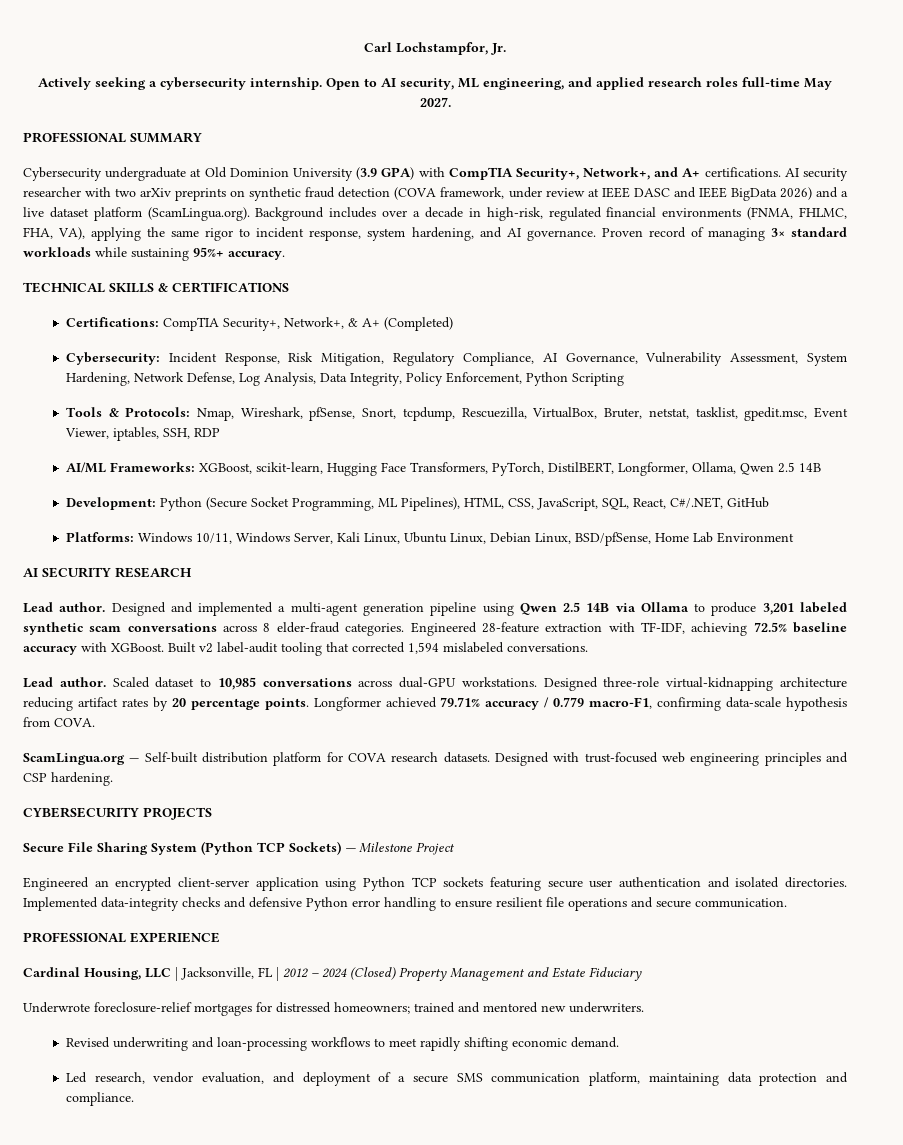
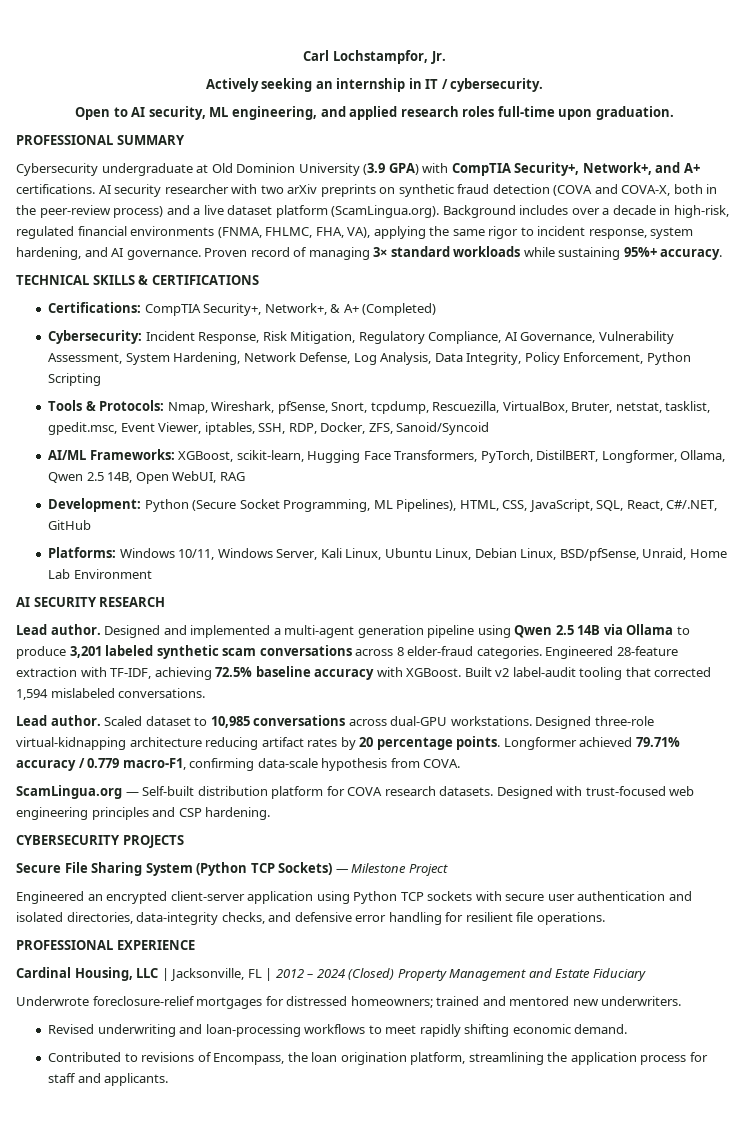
- Actively seeking a cybersecurity internship. Open to AI security, ML engineering, and applied research roles full-time May 2027.
+ Actively seeking an internship in IT / cybersecurity.
+ Open to AI security, ML engineering, and applied research roles full-time upon graduation.
- AI security researcher with two arXiv preprints on synthetic fraud detection (COVA framework, under review at IEEE DASC and IEEE BigData 2026) and a live dataset platform (ScamLingua.org). Background includes over a decade in high-risk, regulated financial environments (FNMA, FHLMC, FHA, VA), applying the same rigor to incident response, system hardening, and AI governance.
+ AI security researcher with two arXiv preprints on synthetic fraud detection (COVA and COVA-X, both in the peer-review process) and a live dataset platform (ScamLingua.org). Background includes over a decade in high-risk, regulated financial environments (FNMA, FHLMC, FHA, VA), applying the same rigor to incident response, system hardening, and AI governance.
- Tools & Protocols: Nmap, Wireshark, pfSense, Snort, tcpdump, Rescuezilla, VirtualBox, Bruter, netstat, tasklist, gpedit.msc, Event Viewer, iptables, SSH, RDP
+ Tools & Protocols: Nmap, Wireshark, pfSense, Snort, tcpdump, Rescuezilla, VirtualBox, Bruter, netstat, tasklist, gpedit.msc, Event Viewer, iptables, SSH, RDP, Docker, ZFS, Sanoid/Syncoid
- AI/ML Frameworks: XGBoost, scikit-learn, Hugging Face Transformers, PyTorch, DistilBERT, Longformer, Ollama, Qwen 2.5 14B
+ AI/ML Frameworks: XGBoost, scikit-learn, Hugging Face Transformers, PyTorch, DistilBERT, Longformer, Ollama, Qwen 2.5 14B, Open WebUI, RAG
- Platforms: Windows 10/11, Windows Server, Kali Linux, Ubuntu Linux, Debian Linux, BSD/pfSense, Home Lab Environment
+ Platforms: Windows 10/11, Windows Server, Kali Linux, Ubuntu Linux, Debian Linux, BSD/pfSense, Unraid, Home Lab Environment
- Engineered an encrypted client-server application using Python TCP sockets featuring secure user authentication and isolated directories. Implemented data-integrity checks and defensive Python error handling to ensure resilient file operations and secure communication.
+ Engineered an encrypted client-server application using Python TCP sockets with secure user authentication and isolated directories, data-integrity checks, and defensive error handling for resilient file operations.
- Led research, vendor evaluation, and deployment of a secure SMS communication platform, maintaining data protection and compliance.
+ Contributed to revisions of Encompass, the loan origination platform, streamlining the application process for staff and applicants.

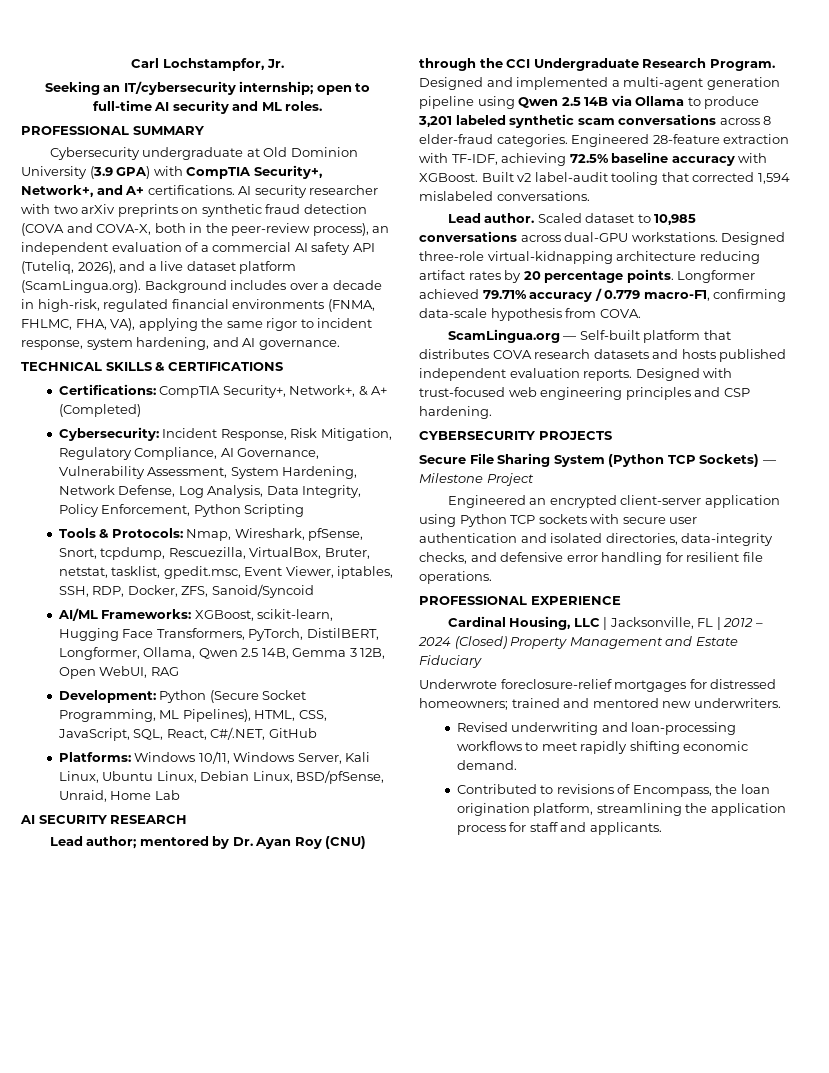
- Actively seeking an internship in IT / cybersecurity.
- Open to AI security, ML engineering, and applied research roles full-time upon graduation.
+ Seeking an IT/cybersecurity internship; open to full-time AI security and ML roles.
- AI security researcher with two arXiv preprints on synthetic fraud detection (COVA and COVA-X, both in the peer-review process) and a live dataset platform (ScamLingua.org). Background includes over a decade in high-risk, regulated financial environments (FNMA, FHLMC, FHA, VA), applying the same rigor to incident response, system hardening, and AI governance. Proven record of managing 3× standard workloads while sustaining 95%+ accuracy.
+ AI security researcher with two arXiv preprints on synthetic fraud detection (COVA and COVA-X, both in the peer-review process), an independent evaluation of a commercial AI safety API (Tuteliq, 2026), and a live dataset platform (ScamLingua.org). Background includes over a decade in high-risk, regulated financial environments (FNMA, FHLMC, FHA, VA), applying the same rigor to incident response, system hardening, and AI governance.
- AI/ML Frameworks: XGBoost, scikit-learn, Hugging Face Transformers, PyTorch, DistilBERT, Longformer, Ollama, Qwen 2.5 14B, Open WebUI, RAG
+ AI/ML Frameworks: XGBoost, scikit-learn, Hugging Face Transformers, PyTorch, DistilBERT, Longformer, Ollama, Qwen 2.5 14B, Gemma 3 12B, Open WebUI, RAG
- Platforms: Windows 10/11, Windows Server, Kali Linux, Ubuntu Linux, Debian Linux, BSD/pfSense, Unraid, Home Lab Environment
+ Platforms: Windows 10/11, Windows Server, Kali Linux, Ubuntu Linux, Debian Linux, BSD/pfSense, Unraid, Home Lab
  AI SECURITY RESEARCH
- Lead author.
+ Lead author; mentored by Dr. Ayan Roy (CNU) through the CCI Undergraduate Research Program.
- ScamLingua.org — Self-built distribution platform for COVA research datasets.
+ ScamLingua.org — Self-built platform that distributes COVA research datasets and hosts published independent evaluation reports.

